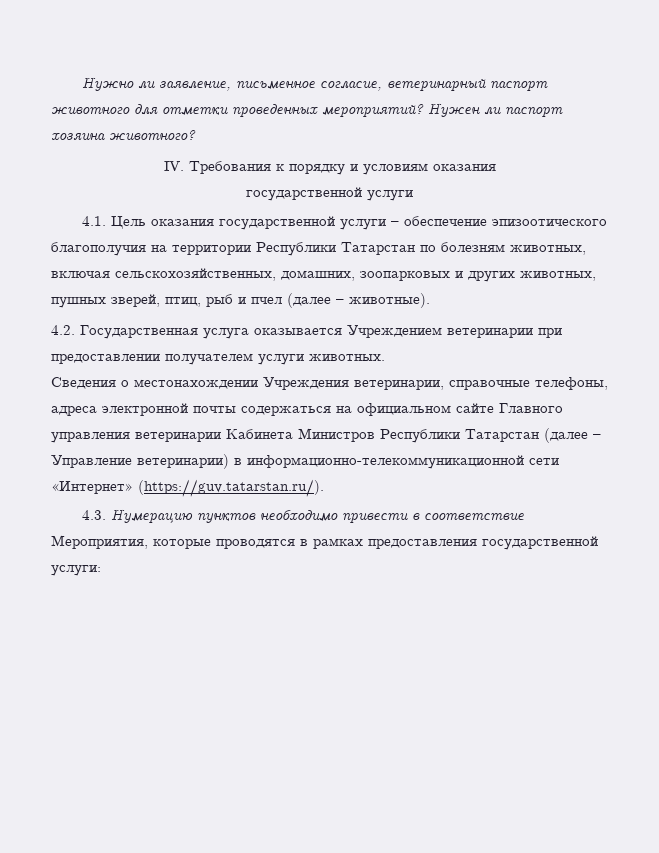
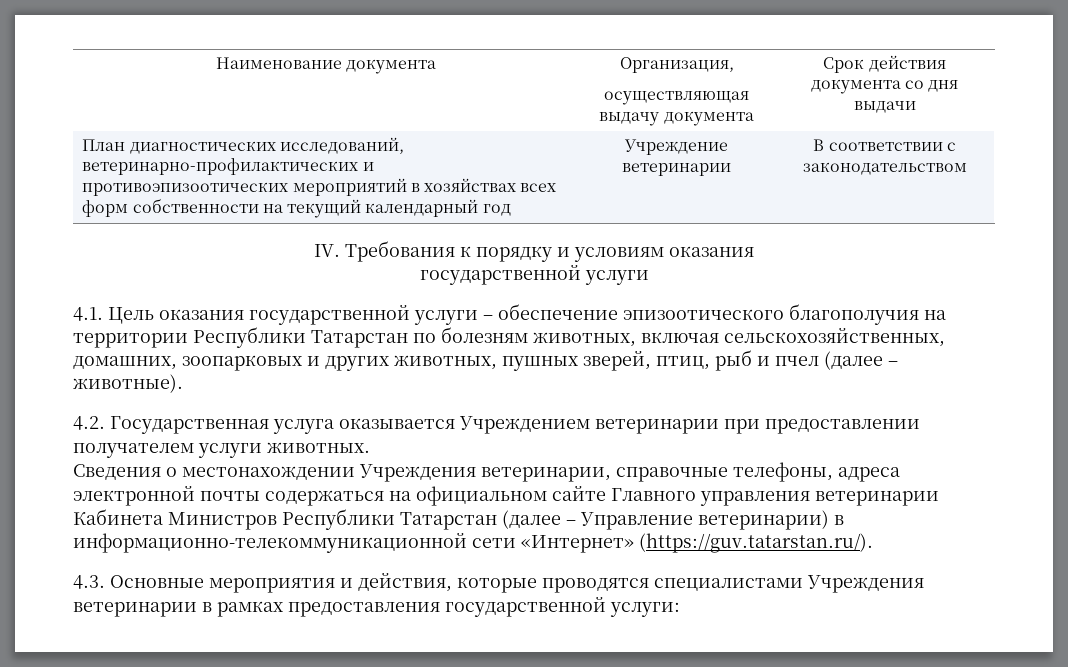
- Нужно ли заявление, письменное согласие, ветеринарный паспорт животного для отметки проведенных мероприятий? Нужен ли паспорт хозяина животного?
+ Наименование документа | Организация,
+ осуществляющая выдачу документа | Срок действия документа со дня выдачи
+ План диагностических исследований, ветеринарно-профилактических и противоэпизоотических мероприятий в хозяйствах всех форм собственности на текущий календарный год | Учреждение ветеринарии | В соответствии с законодательством
- 4.3. Нумерацию пунктов необходимо привести в соответствие Мероприятия, которые проводятся в рамках предоставления государственной услуги:
+ 4.3. Основные мероприятия и действия, которые проводятся специалистами Учреждения ветеринарии в рамках предоставления государственной услуги:

